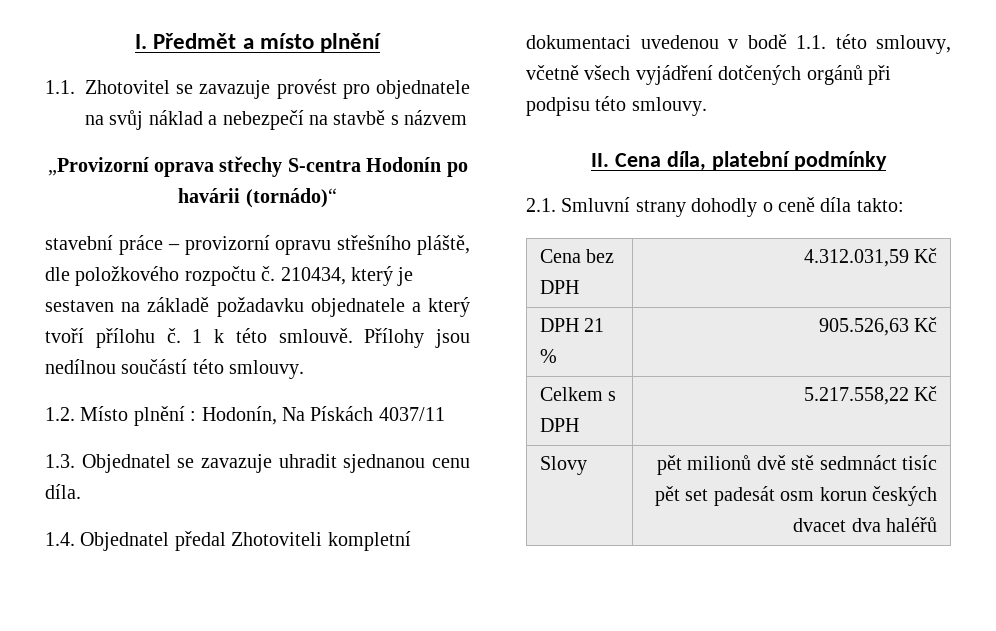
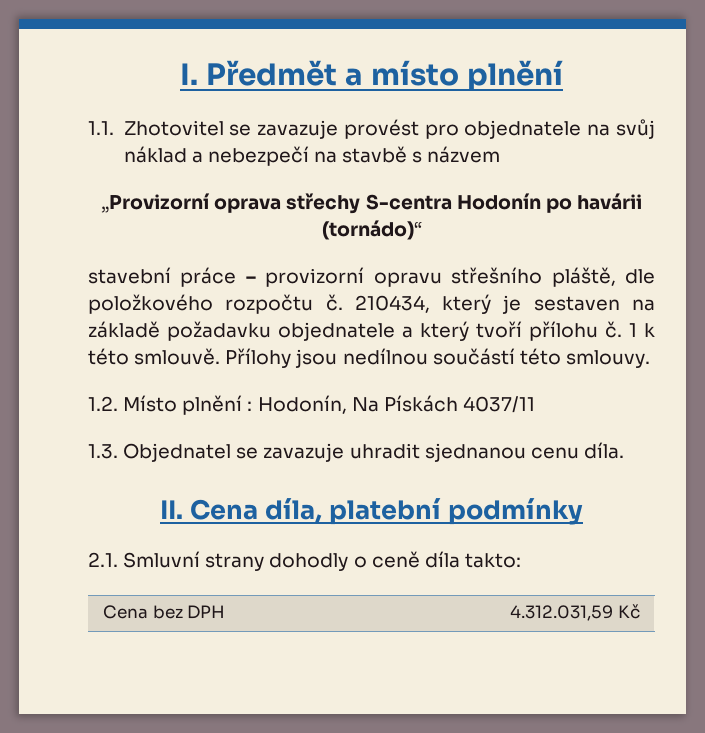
- 1.4. Objednatel předal Zhotoviteli kompletní dokumentaci uvedenou v bodě 1.1. této smlouvy, včetně všech vyjádření dotčených orgánů při podpisu této smlouvy.
- DPH 21 % | 905.526,63 Kč
- Celkem s DPH | 5.217.558,22 Kč
- Slovy | pět milionů dvě stě sedmnáct tisíc pět set padesát osm korun českých dvacet dva haléřů

